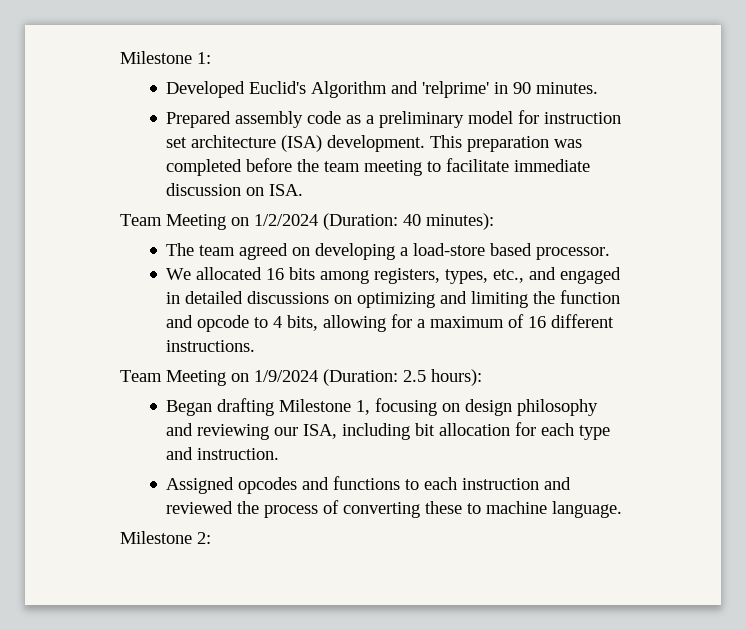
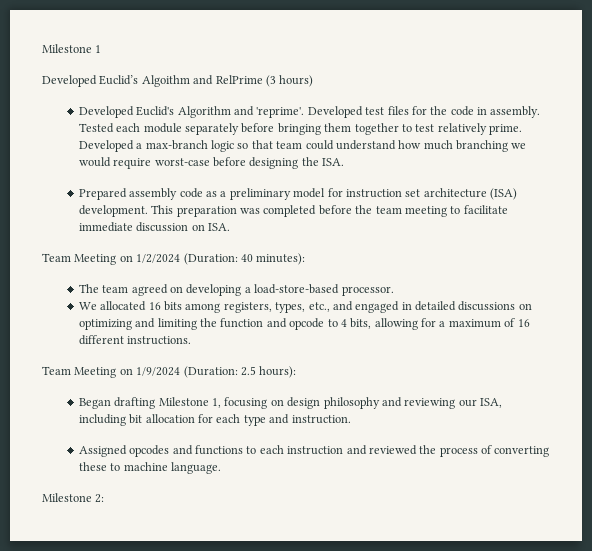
- Milestone 1:
- Developed Euclid's Algorithm and 'relprime' in 90 minutes.
+ Milestone 1
+ Developed Euclid’s Algoithm and RelPrime (3 hours)
+ Developed Euclid's Algorithm and 'reprime'. Developed test files for the code in assembly. Tested each module separately before bringing them together to test relatively prime. Developed a max-branch logic so that team could understand how much branching we would require worst-case before designing the ISA.
- The team agreed on developing a load-store based processor.
+ The team agreed on developing a load-store-based processor.

